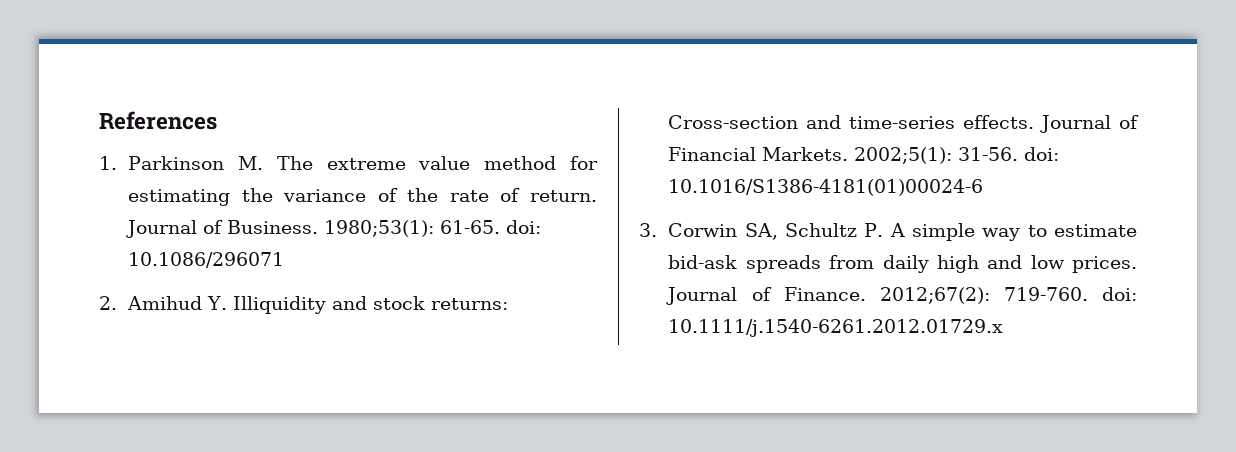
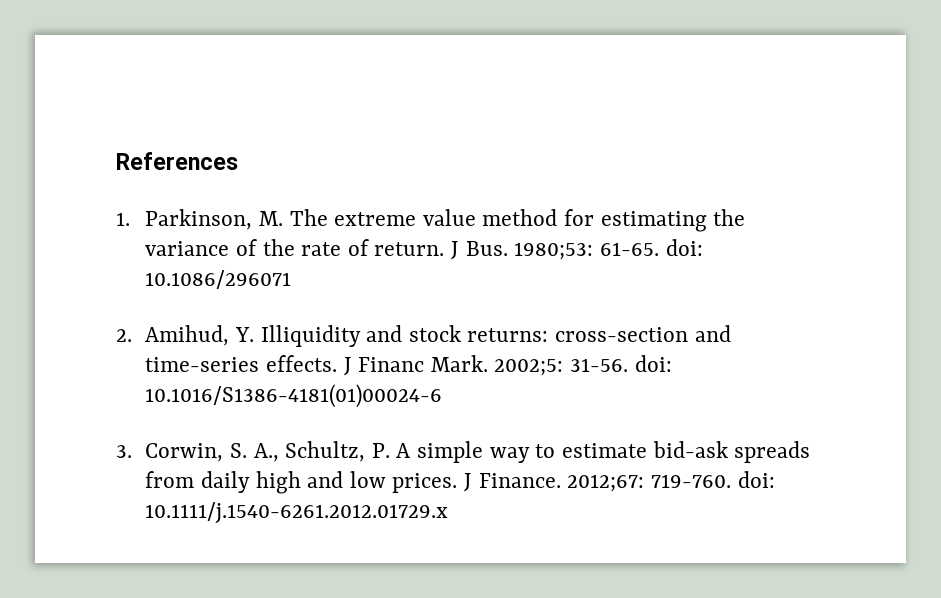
- 1. Parkinson M. The extreme value method for estimating the variance of the rate of return.
+ 1. Parkinson, M. The extreme value method for estimating the variance of the rate of return.
- Journal of Business. 1980;53(1): 61-65. doi: 10.1086/296071
+ J Bus. 1980;53: 61-65. doi: 10.1086/296071
- 2. Amihud Y. Illiquidity and stock returns: Cross-section and time-series effects.
+ 2. Amihud, Y. Illiquidity and stock returns: cross-section and time-series effects.
- Journal of Financial Markets. 2002;5(1): 31-56. doi: 10.1016/S1386-4181(01)00024-6
+ J Financ Mark. 2002;5: 31-56. doi: 10.1016/S1386-4181(01)00024-6
- 3. Corwin SA, Schultz P. A simple way to estimate bid-ask spreads from daily high and low prices.
+ 3. Corwin, S. A., Schultz, P. A simple way to estimate bid-ask spreads from daily high and low prices.
- Journal of Finance. 2012;67(2): 719-760. doi: 10.1111/j.1540-6261.2012.01729.x
+ J Finance. 2012;67: 719-760. doi: 10.1111/j.1540-6261.2012.01729.x

